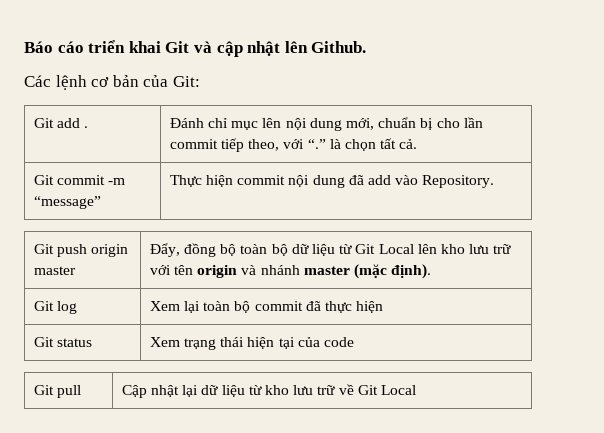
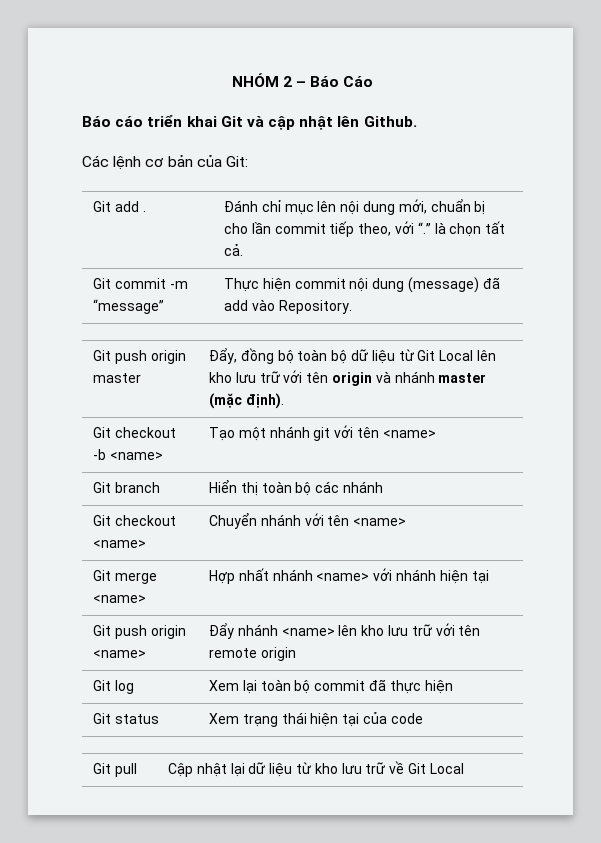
+ NHÓM 2 – Báo Cáo
- Git commit -m “message” | Thực hiện commit nội dung đã add vào Repository.
+ Git commit -m “message” | Thực hiện commit nội dung (message) đã add vào Repository.
+ Git checkout -b <name> | Tạo một nhánh git với tên <name>
+ Git branch | Hiển thị toàn bộ các nhánh
+ Git checkout <name> | Chuyển nhánh với tên <name>
+ Git merge <name> | Hợp nhất nhánh <name> với nhánh hiện tại
+ Git push origin <name> | Đẩy nhánh <name> lên kho lưu trữ với tên remote origin

